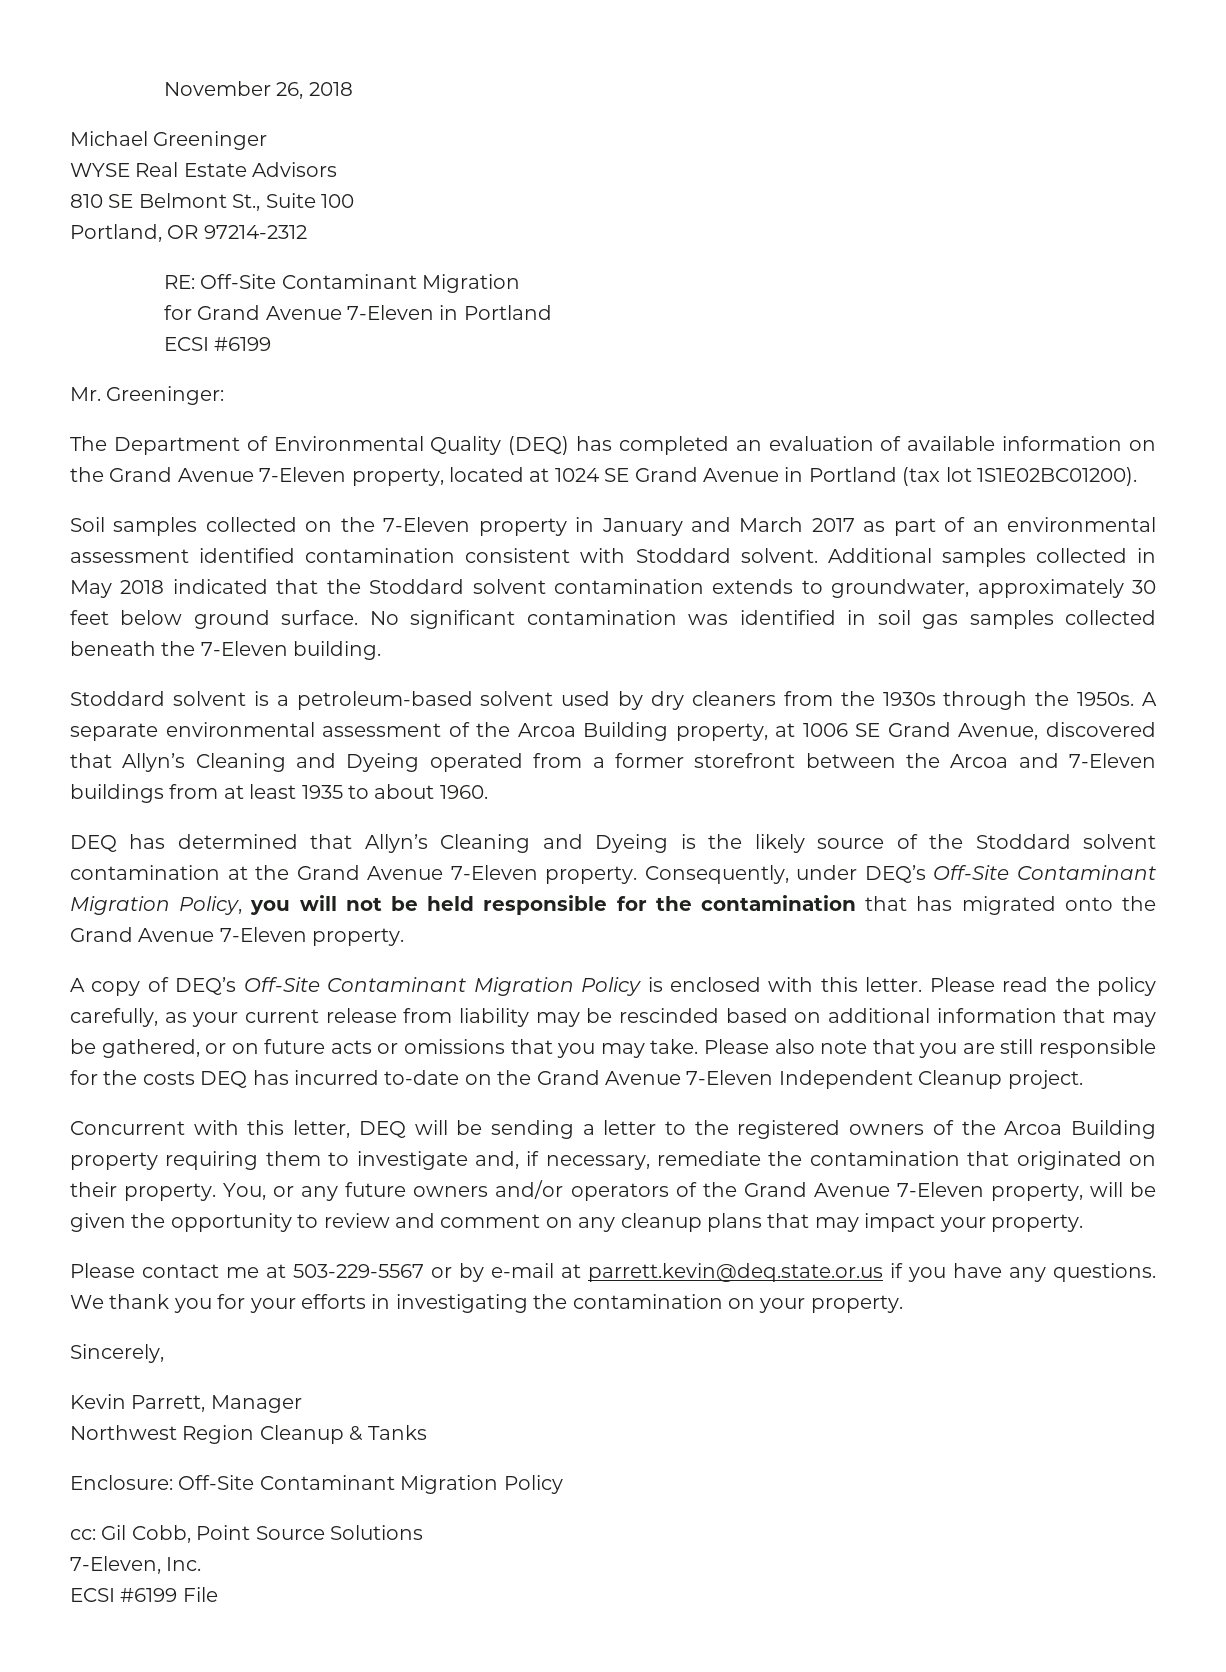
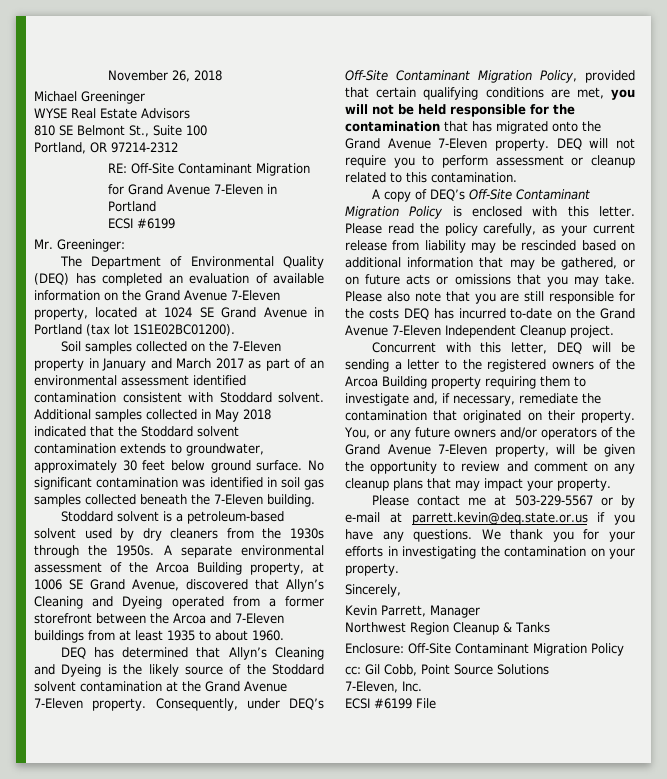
- Consequently, under DEQ’s Off-Site Contaminant Migration Policy, you will not be held responsible for the contamination that has migrated onto the Grand Avenue 7-Eleven property.
+ Consequently, under DEQ’s Off-Site Contaminant Migration Policy, provided that certain qualifying conditions are met, you will not be held responsible for the contamination that has migrated onto the Grand Avenue 7-Eleven property. DEQ will not require you to perform assessment or cleanup related to this contamination.

